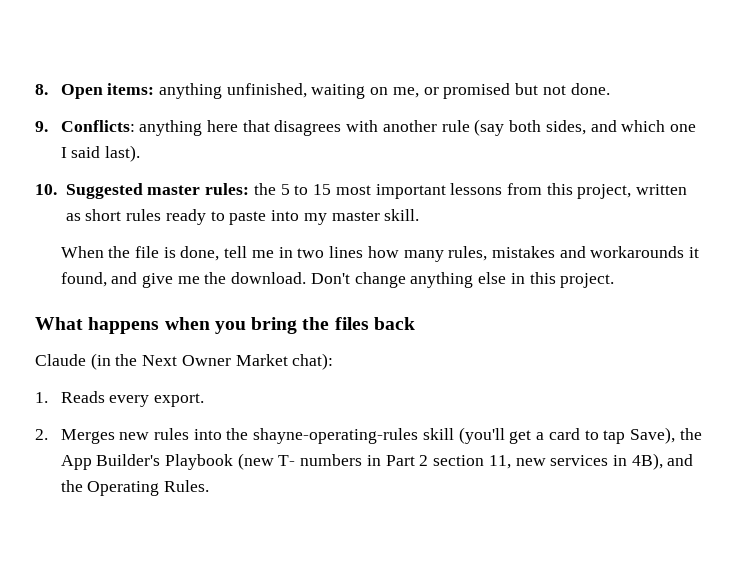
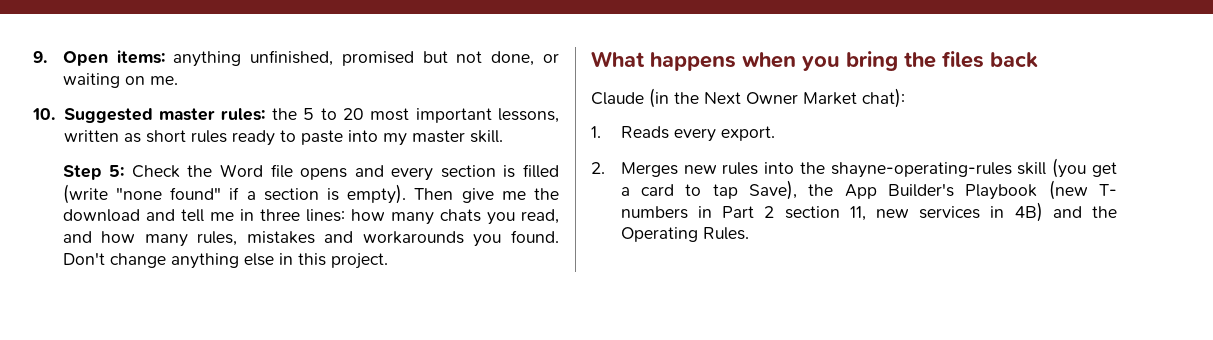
- 8. Open items: anything unfinished, waiting on me, or promised but not done.
- 9. Conflicts: anything here that disagrees with another rule (say both sides, and which one I said last).
+ 9. Open items: anything unfinished, promised but not done, or waiting on me.
- 10. Suggested master rules: the 5 to 15 most important lessons from this project, written as short rules ready to paste into my master skill.
+ 10. Suggested master rules: the 5 to 20 most important lessons, written as short rules ready to paste into my master skill.
- When the file is done, tell me in two lines how many rules, mistakes and workarounds it found, and give me the download.
+ Step 5: Check the Word file opens and every section is filled (write "none found" if a section is empty). Then give me the download and tell me in three lines: how many chats you read, and how many rules, mistakes and workarounds you found.
- 2. Merges new rules into the shayne-operating-rules skill (you'll get a card to tap Save), the App Builder's Playbook (new T- numbers in Part 2 section 11, new services in 4B), and the Operating Rules.
+ 2. Merges new rules into the shayne-operating-rules skill (you get a card to tap Save), the App Builder's Playbook (new T- numbers in Part 2 section 11, new services in 4B) and the Operating Rules.

